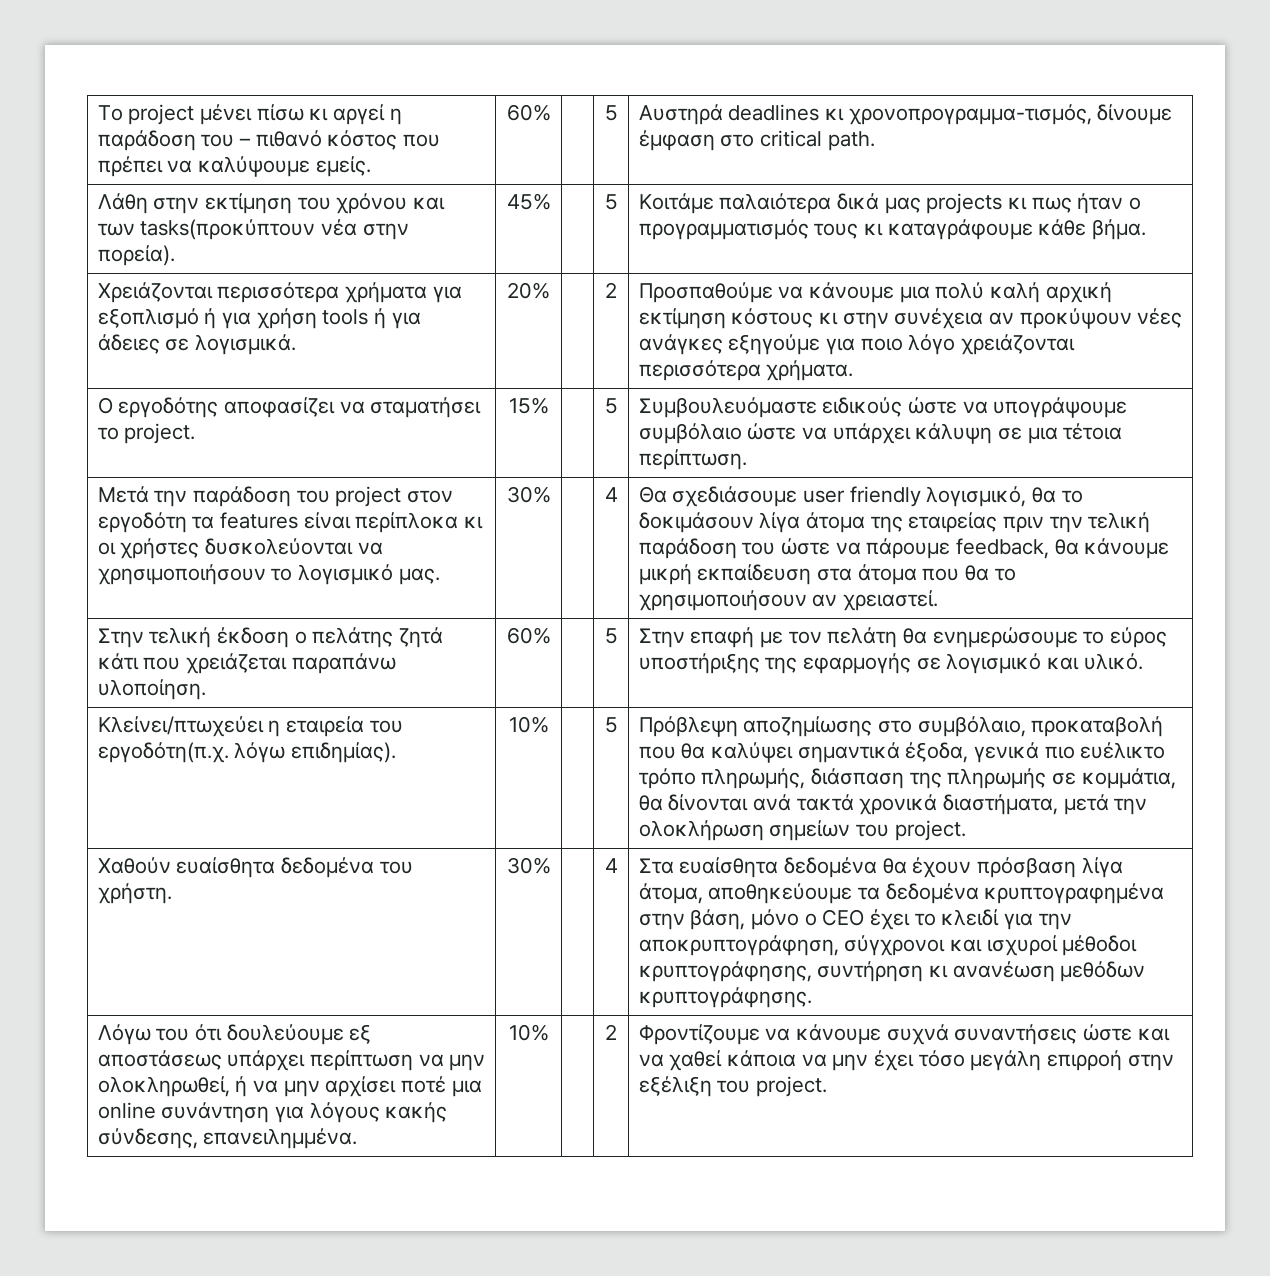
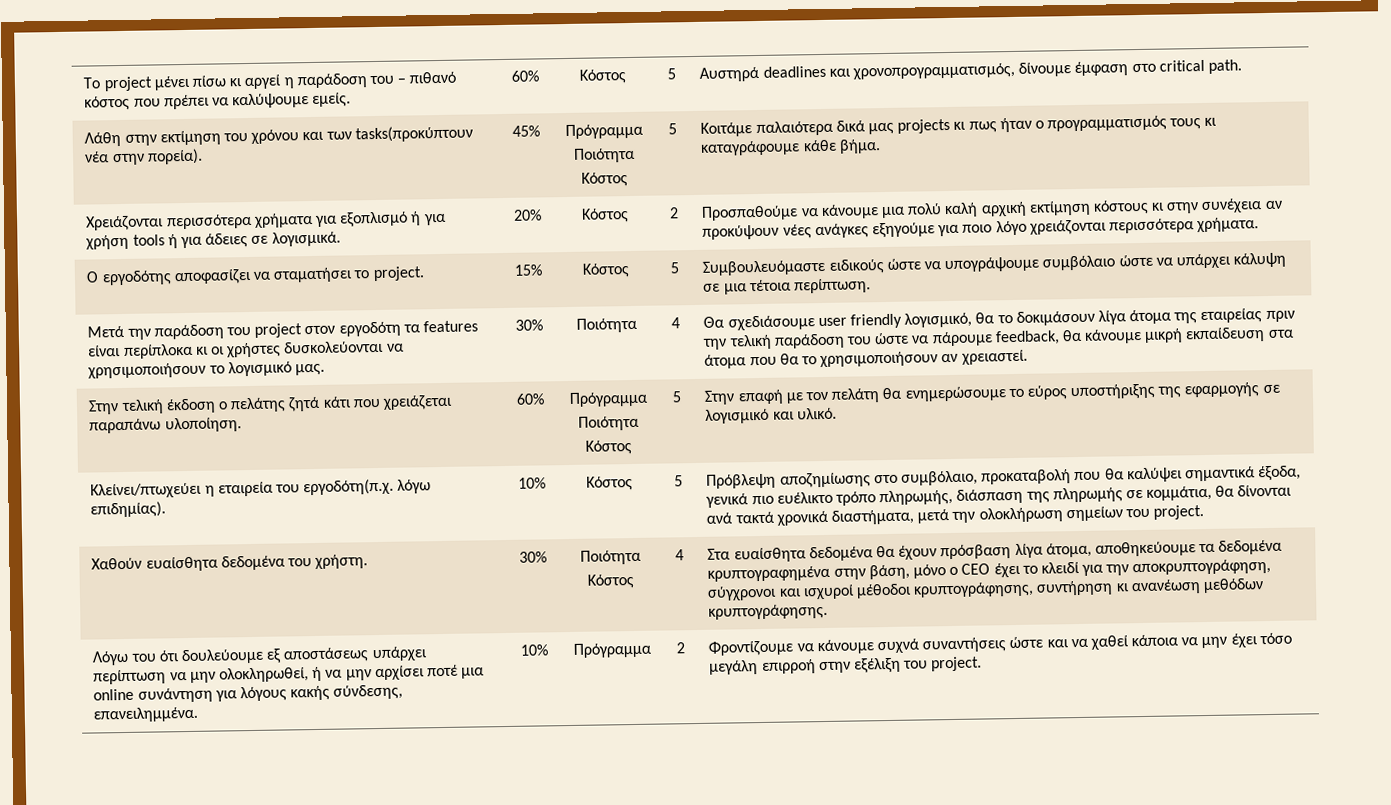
- Το project μένει πίσω κι αργεί η παράδοση του – πιθανό κόστος που πρέπει να καλύψουμε εμείς. | 60% | | 5 | Αυστηρά deadlines κι χρονοπρογραμμα-τισμός, δίνουμε έμφαση στο critical path.
+ Το project μένει πίσω κι αργεί η παράδοση του – πιθανό κόστος που πρέπει να καλύψουμε εμείς. | 60% | Κόστος | 5 | Αυστηρά deadlines και χρονοπρογραμματισμός, δίνουμε έμφαση στο critical path.
- Λάθη στην εκτίμηση του χρόνου και των tasks(προκύπτουν νέα στην πορεία). | 45% | | 5 | Κοιτάμε παλαιότερα δικά μας projects κι πως ήταν ο προγραμματισμός τους κι καταγράφουμε κάθε βήμα.
+ Λάθη στην εκτίμηση του χρόνου και των tasks(προκύπτουν νέα στην πορεία). | 45% | Πρόγραμμα
+ Ποιότητα
+ Κόστος | 5 | Κοιτάμε παλαιότερα δικά μας projects κι πως ήταν ο προγραμματισμός τους κι καταγράφουμε κάθε βήμα.
- Χρειάζονται περισσότερα χρήματα για εξοπλισμό ή για χρήση tools ή για άδειες σε λογισμικά. | 20% | | 2 | Προσπαθούμε να κάνουμε μια πολύ καλή αρχική εκτίμηση κόστους κι στην συνέχεια αν προκύψουν νέες ανάγκες εξηγούμε για ποιο λόγο χρειάζονται περισσότερα χρήματα.
+ Χρειάζονται περισσότερα χρήματα για εξοπλισμό ή για χρήση tools ή για άδειες σε λογισμικά. | 20% | Κόστος | 2 | Προσπαθούμε να κάνουμε μια πολύ καλή αρχική εκτίμηση κόστους κι στην συνέχεια αν προκύψουν νέες ανάγκες εξηγούμε για ποιο λόγο χρειάζονται περισσότερα χρήματα.
- Ο εργοδότης αποφασίζει να σταματήσει το project. | 15% | | 5 | Συμβουλευόμαστε ειδικούς ώστε να υπογράψουμε συμβόλαιο ώστε να υπάρχει κάλυψη σε μια τέτοια περίπτωση.
+ Ο εργοδότης αποφασίζει να σταματήσει το project. | 15% | Κόστος | 5 | Συμβουλευόμαστε ειδικούς ώστε να υπογράψουμε συμβόλαιο ώστε να υπάρχει κάλυψη σε μια τέτοια περίπτωση.
- Μετά την παράδοση του project στον εργοδότη τα features είναι περίπλοκα κι οι χρήστες δυσκολεύονται να χρησιμοποιήσουν το λογισμικό μας. | 30%
+ Μετά την παράδοση του project στον εργοδότη τα features είναι περίπλοκα κι οι χρήστες δυσκολεύονται να χρησιμοποιήσουν το λογισμικό μας. | 30% | Ποιότητα
- Στην τελική έκδοση ο πελάτης ζητά κάτι που χρειάζεται παραπάνω υλοποίηση. | 60% | | 5 | Στην επαφή με τον πελάτη θα ενημερώσουμε το εύρος υποστήριξης της εφαρμογής σε λογισμικό και υλικό.
+ Στην τελική έκδοση ο πελάτης ζητά κάτι που χρειάζεται παραπάνω υλοποίηση. | 60% | Πρόγραμμα
+ Ποιότητα
+ Κόστος | 5 | Στην επαφή με τον πελάτη θα ενημερώσουμε το εύρος υποστήριξης της εφαρμογής σε λογισμικό και υλικό.
- Κλείνει/πτωχεύει η εταιρεία του εργοδότη(π.χ. λόγω επιδημίας). | 10%
+ Κλείνει/πτωχεύει η εταιρεία του εργοδότη(π.χ. λόγω επιδημίας). | 10% | Κόστος
- Χαθούν ευαίσθητα δεδομένα του χρήστη. | 30%
+ Χαθούν ευαίσθητα δεδομένα του χρήστη. | 30% | Ποιότητα
+ Κόστος
- Λόγω του ότι δουλεύουμε εξ αποστάσεως υπάρχει περίπτωση να μην ολοκληρωθεί, ή να μην αρχίσει ποτέ μια online συνάντηση για λόγους κακής σύνδεσης, επανειλημμένα. | 10%
+ Λόγω του ότι δουλεύουμε εξ αποστάσεως υπάρχει περίπτωση να μην ολοκληρωθεί, ή να μην αρχίσει ποτέ μια online συνάντηση για λόγους κακής σύνδεσης, επανειλημμένα. | 10% | Πρόγραμμα

